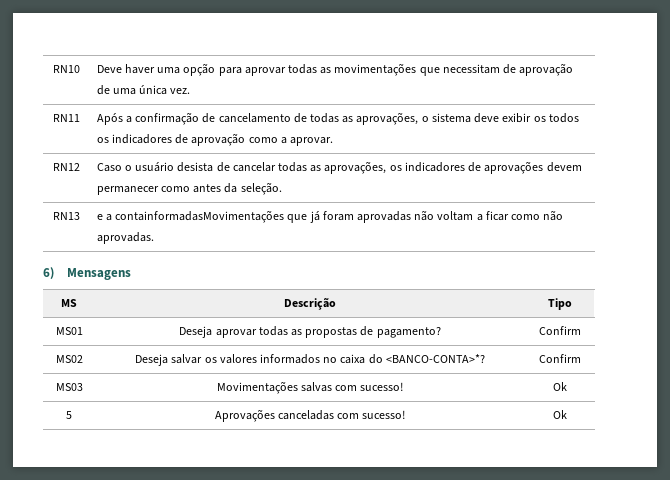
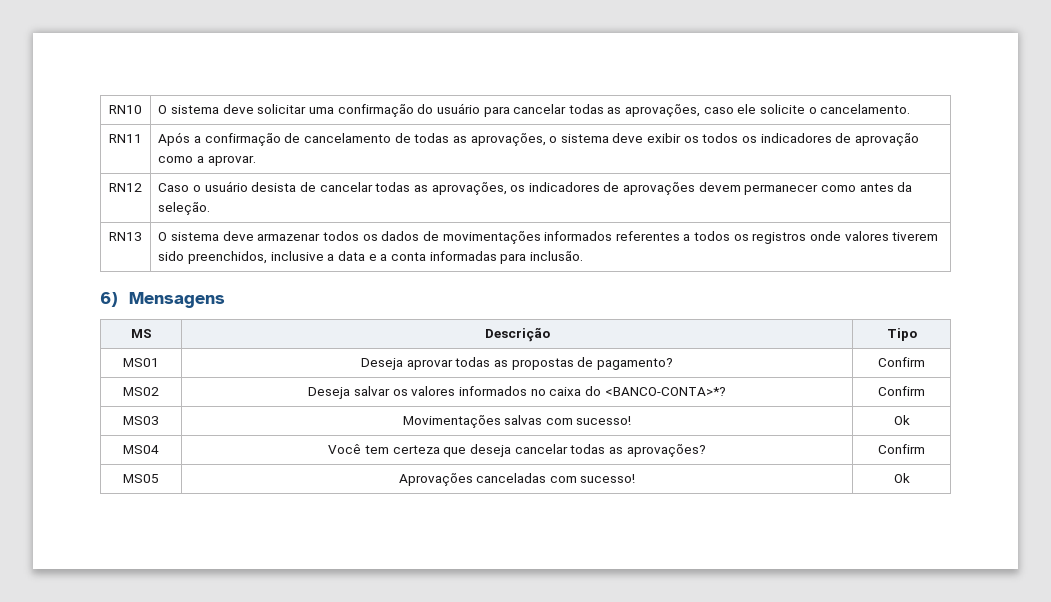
- RN10 | Deve haver uma opção para aprovar todas as movimentações que necessitam de aprovação de uma única vez.
+ RN10 | O sistema deve solicitar uma confirmação do usuário para cancelar todas as aprovações, caso ele solicite o cancelamento.
- RN13 | e a containformadasMovimentações que já foram aprovadas não voltam a ficar como não aprovadas.
+ RN13 | O sistema deve armazenar todos os dados de movimentações informados referentes a todos os registros onde valores tiverem sido preenchidos, inclusive a data e a conta informadas para inclusão.
- 5 | Aprovações canceladas com sucesso! | Ok
+ MS04 | Você tem certeza que deseja cancelar todas as aprovações? | Confirm
+ MS05 | Aprovações canceladas com sucesso! | Ok

